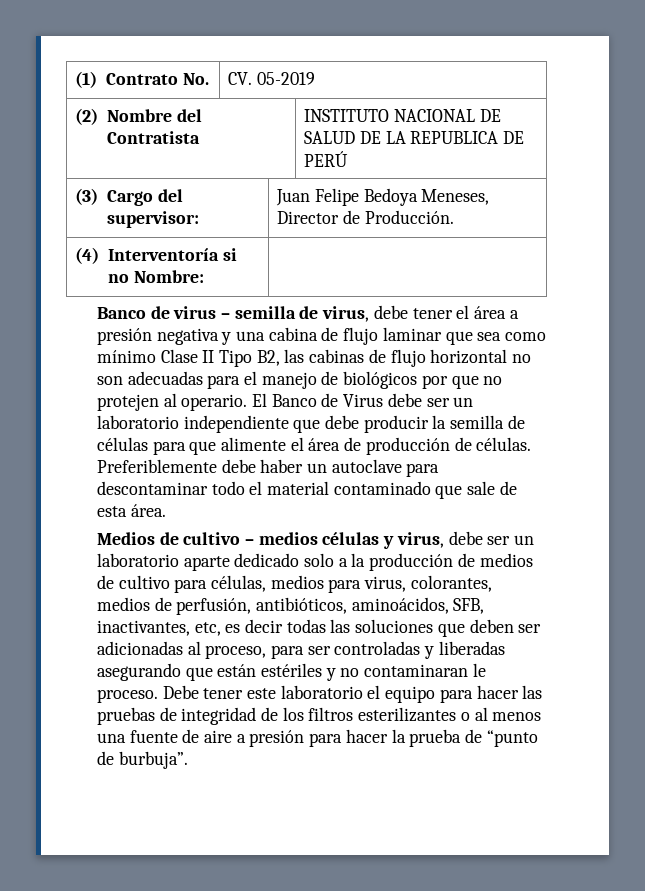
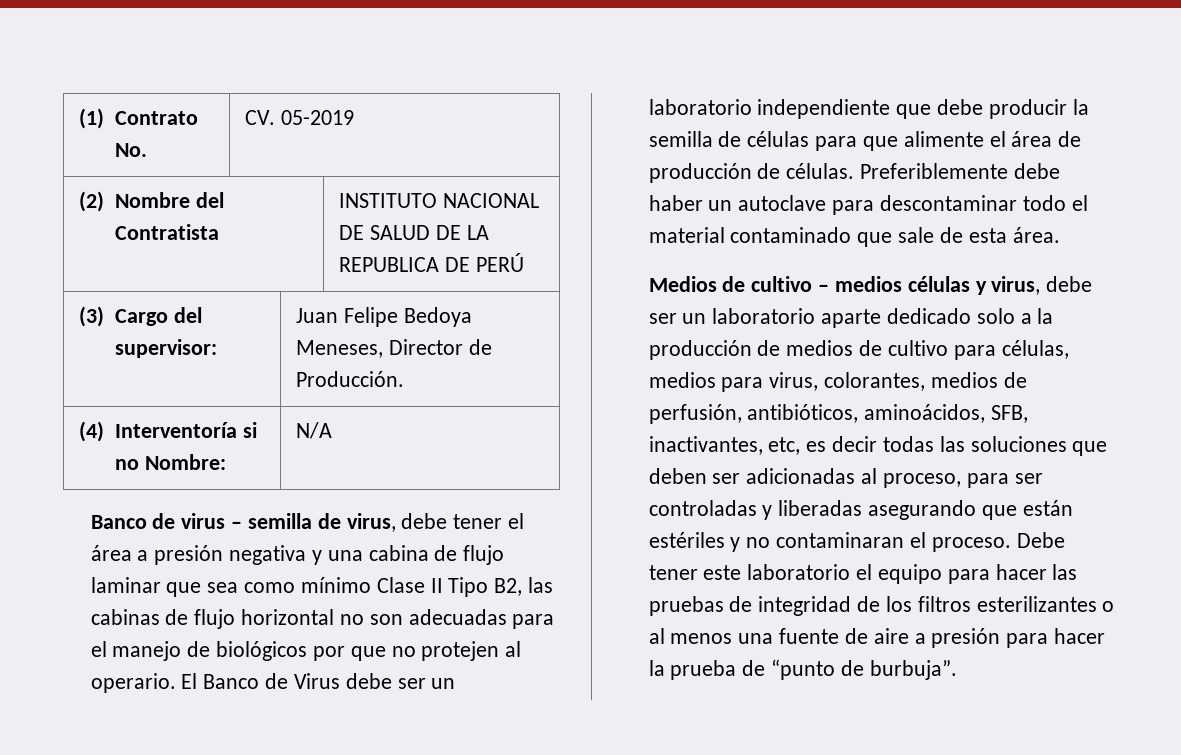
- (4) Interventoría si no Nombre: |
+ (4) Interventoría si no Nombre: | N/A
- Medios de cultivo – medios células y virus, debe ser un laboratorio aparte dedicado solo a la producción de medios de cultivo para células, medios para virus, colorantes, medios de perfusión, antibióticos, aminoácidos, SFB, inactivantes, etc, es decir todas las soluciones que deben ser adicionadas al proceso, para ser controladas y liberadas asegurando que están estériles y no contaminaran le proceso.
+ Medios de cultivo – medios células y virus, debe ser un laboratorio aparte dedicado solo a la producción de medios de cultivo para células, medios para virus, colorantes, medios de perfusión, antibióticos, aminoácidos, SFB, inactivantes, etc, es decir todas las soluciones que deben ser adicionadas al proceso, para ser controladas y liberadas asegurando que están estériles y no contaminaran el proceso.

